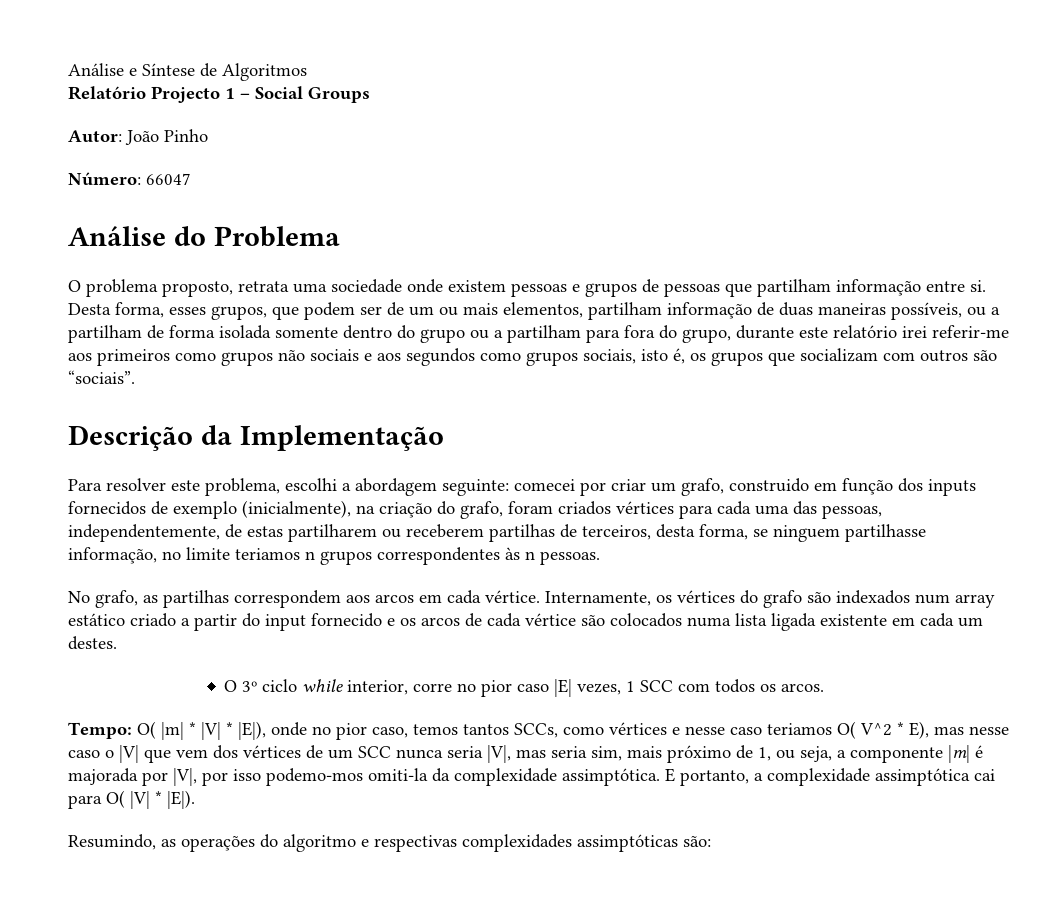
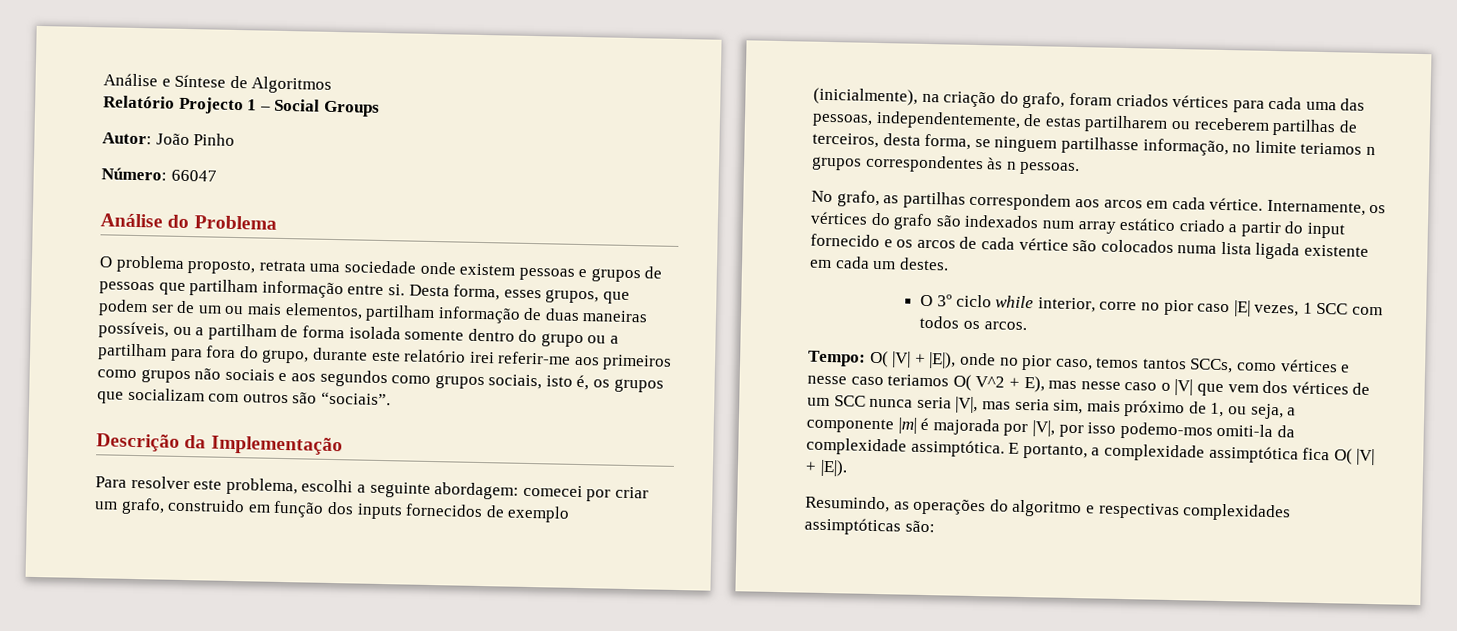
- Para resolver este problema, escolhi a abordagem seguinte: comecei por criar um grafo, construido em função dos inputs fornecidos de exemplo (inicialmente), na criação do grafo, foram criados vértices para cada uma das pessoas, independentemente, de estas partilharem ou receberem partilhas de terceiros, desta forma, se ninguem partilhasse informação, no limite teriamos n grupos correspondentes às n pessoas.
+ Para resolver este problema, escolhi a seguinte abordagem: comecei por criar um grafo, construido em função dos inputs fornecidos de exemplo (inicialmente), na criação do grafo, foram criados vértices para cada uma das pessoas, independentemente, de estas partilharem ou receberem partilhas de terceiros, desta forma, se ninguem partilhasse informação, no limite teriamos n grupos correspondentes às n pessoas.
- Tempo: O( |m| * |V| * |E|), onde no pior caso, temos tantos SCCs, como vértices e nesse caso teriamos O( V^2 * E), mas nesse caso o |V| que vem dos vértices de um SCC nunca seria |V|, mas seria sim, mais próximo de 1, ou seja, a componente |m| é majorada por |V|, por isso podemo-mos omiti-la da complexidade assimptótica.
+ Tempo: O( |V| + |E|), onde no pior caso, temos tantos SCCs, como vértices e nesse caso teriamos O( V^2 + E), mas nesse caso o |V| que vem dos vértices de um SCC nunca seria |V|, mas seria sim, mais próximo de 1, ou seja, a componente |m| é majorada por |V|, por isso podemo-mos omiti-la da complexidade assimptótica.
- E portanto, a complexidade assimptótica cai para O( |V| * |E|).
+ E portanto, a complexidade assimptótica fica O( |V| + |E|).

